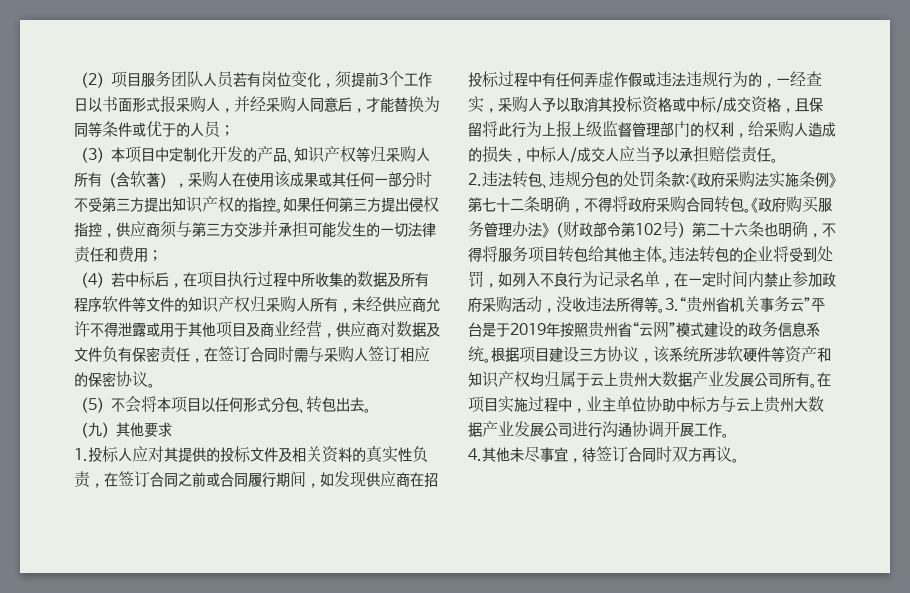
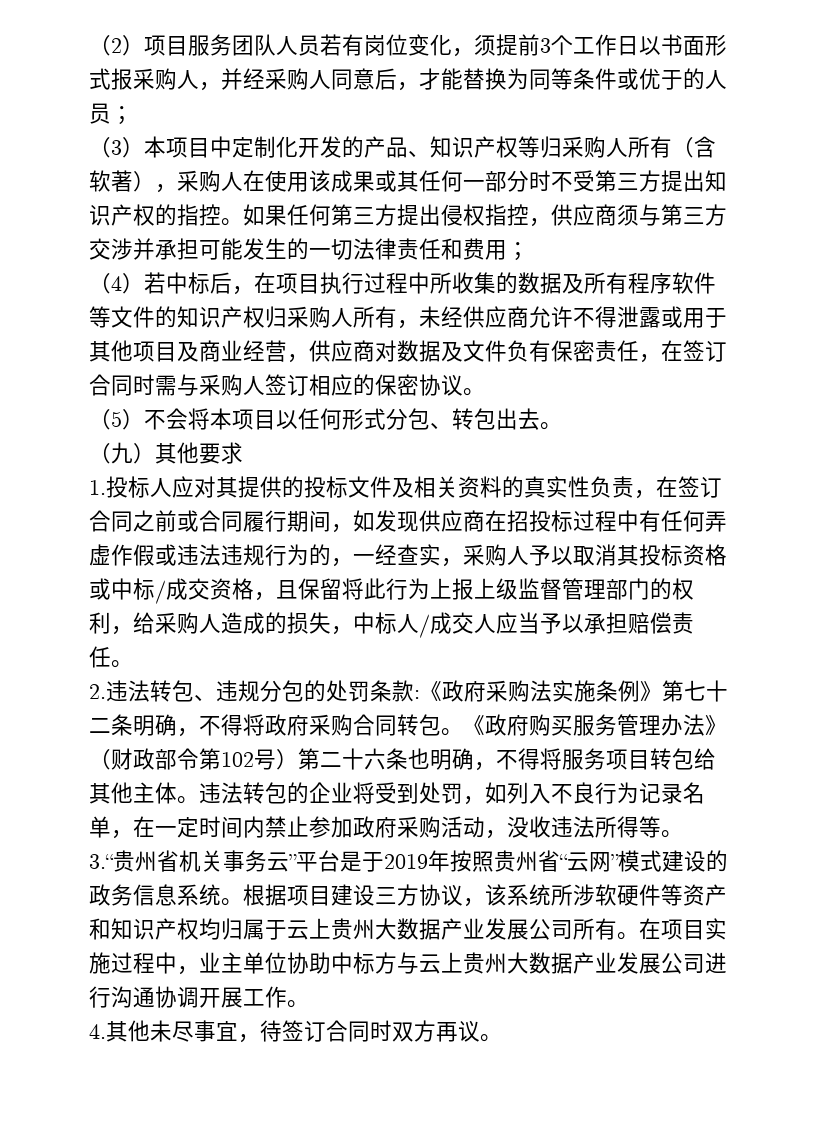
- 违法转包的企业将受到处罚，如列入不良行为记录名单，在一定时间内禁止参加政府采购活动，没收违法所得等。3.“贵州省机关事务云”平台是于2019年按照贵州省“云网”模式建设的政务信息系统。
+ 违法转包的企业将受到处罚，如列入不良行为记录名单，在一定时间内禁止参加政府采购活动，没收违法所得等。
+ 3.“贵州省机关事务云”平台是于2019年按照贵州省“云网”模式建设的政务信息系统。

